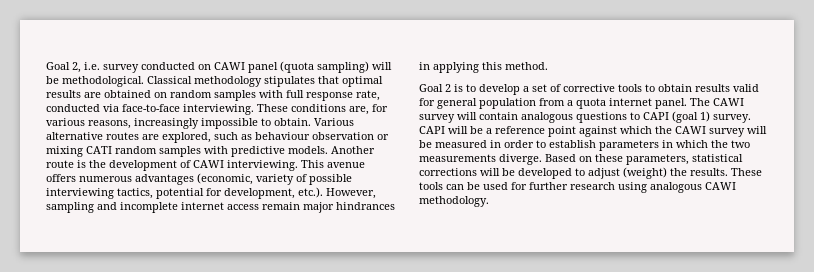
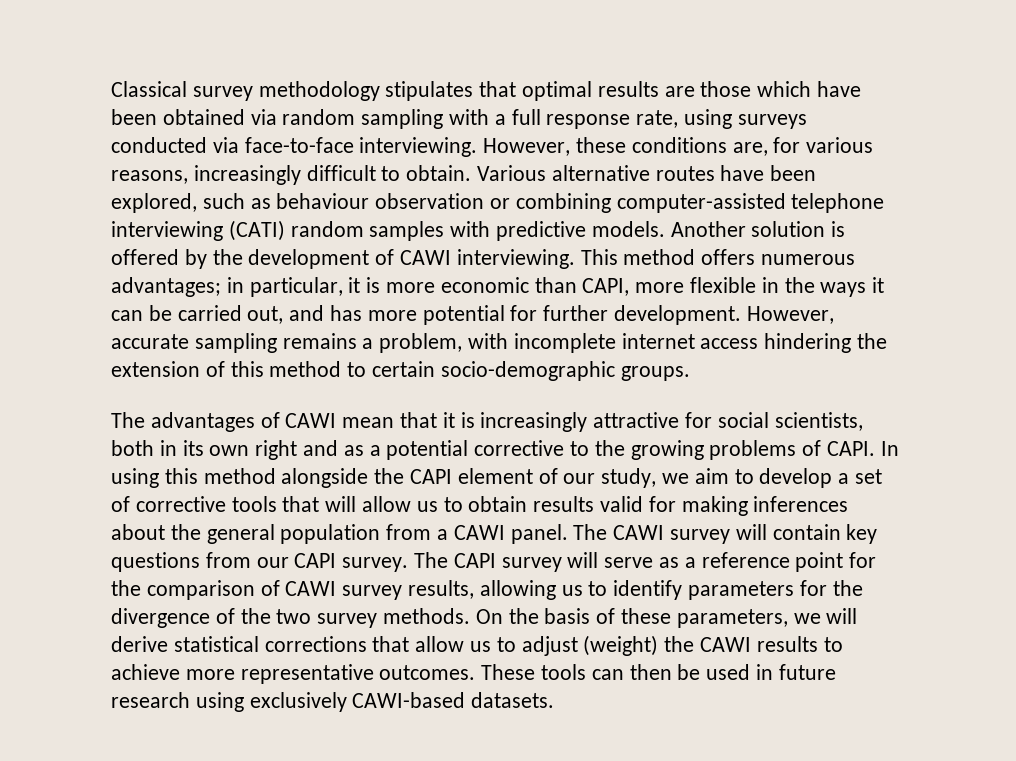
- Goal 2, i.e. survey conducted on CAWI panel (quota sampling) will be methodological. Classical methodology stipulates that optimal results are obtained on random samples with full response rate, conducted via face-to-face interviewing.
+ Classical survey methodology stipulates that optimal results are those which have been obtained via random sampling with a full response rate, using surveys conducted via face-to-face interviewing.
- These conditions are, for various reasons, increasingly impossible to obtain.
+ However, these conditions are, for various reasons, increasingly difficult to obtain.
- Various alternative routes are explored, such as behaviour observation or mixing CATI random samples with predictive models.
+ Various alternative routes have been explored, such as behaviour observation or combining computer-assisted telephone interviewing (CATI) random samples with predictive models.
- Another route is the development of CAWI interviewing.
+ Another solution is offered by the development of CAWI interviewing.
- This avenue offers numerous advantages (economic, variety of possible interviewing tactics, potential for development, etc.). However, sampling and incomplete internet access remain major hindrances in applying this method.
- Goal 2 is to develop a set of corrective tools to obtain results valid for general population from a quota internet panel.
+ This method offers numerous advantages; in particular, it is more economic than CAPI, more flexible in the ways it can be carried out, and has more potential for further development. However, accurate sampling remains a problem, with incomplete internet access hindering the extension of this method to certain socio-demographic groups.
+ The advantages of CAWI mean that it is increasingly attractive for social scientists, both in its own right and as a potential corrective to the growing problems of CAPI. In using this method alongside the CAPI element of our study, we aim to develop a set of corrective tools that will allow us to obtain results valid for making inferences about the general population from a CAWI panel.
- The CAWI survey will contain analogous questions to CAPI (goal 1) survey. CAPI will be a reference point against which the CAWI survey will be measured in order to establish parameters in which the two measurements diverge. Based on these parameters, statistical corrections will be developed to adjust (weight) the results.
+ The CAWI survey will contain key questions from our CAPI survey. The CAPI survey will serve as a reference point for the comparison of CAWI survey results, allowing us to identify parameters for the divergence of the two survey methods. On the basis of these parameters, we will derive statistical corrections that allow us to adjust (weight) the CAWI results to achieve more representative outcomes.
- These tools can be used for further research using analogous CAWI methodology.
+ These tools can then be used in future research using exclusively CAWI-based datasets.

